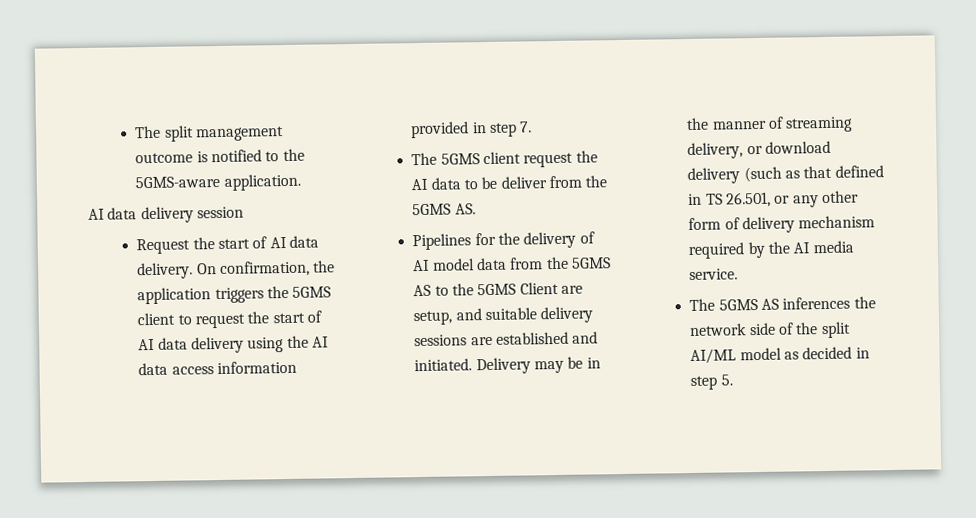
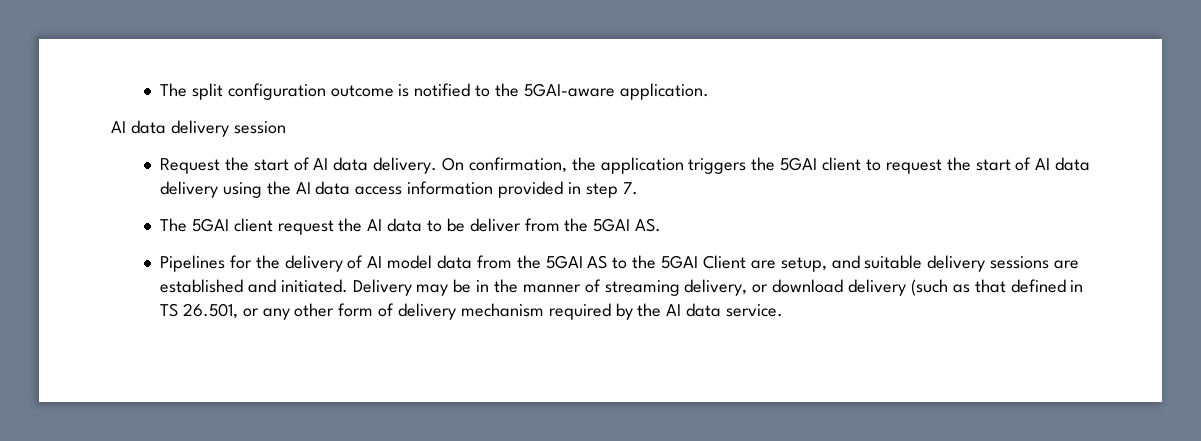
- The split management outcome is notified to the 5GMS-aware application.
+ The split configuration outcome is notified to the 5GAI-aware application.
- On confirmation, the application triggers the 5GMS client to request the start of AI data delivery using the AI data access information provided in step 7.
+ On confirmation, the application triggers the 5GAI client to request the start of AI data delivery using the AI data access information provided in step 7.
- The 5GMS client request the AI data to be deliver from the 5GMS AS.
+ The 5GAI client request the AI data to be deliver from the 5GAI AS.
- Pipelines for the delivery of AI model data from the 5GMS AS to the 5GMS Client are setup, and suitable delivery sessions are established and initiated.
+ Pipelines for the delivery of AI model data from the 5GAI AS to the 5GAI Client are setup, and suitable delivery sessions are established and initiated.
- Delivery may be in the manner of streaming delivery, or download delivery (such as that defined in TS 26.501, or any other form of delivery mechanism required by the AI media service.
+ Delivery may be in the manner of streaming delivery, or download delivery (such as that defined in TS 26.501, or any other form of delivery mechanism required by the AI data service.
- The 5GMS AS inferences the network side of the split AI/ML model as decided in step 5.

